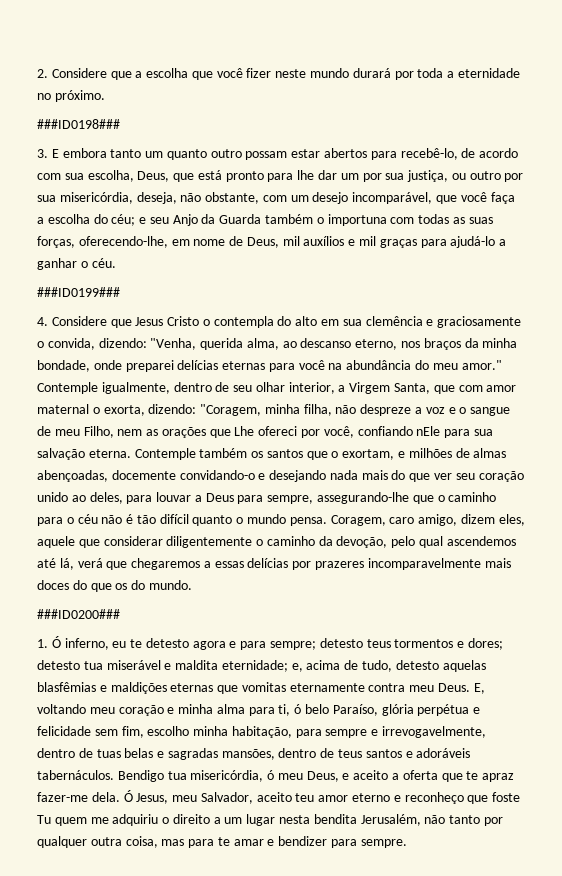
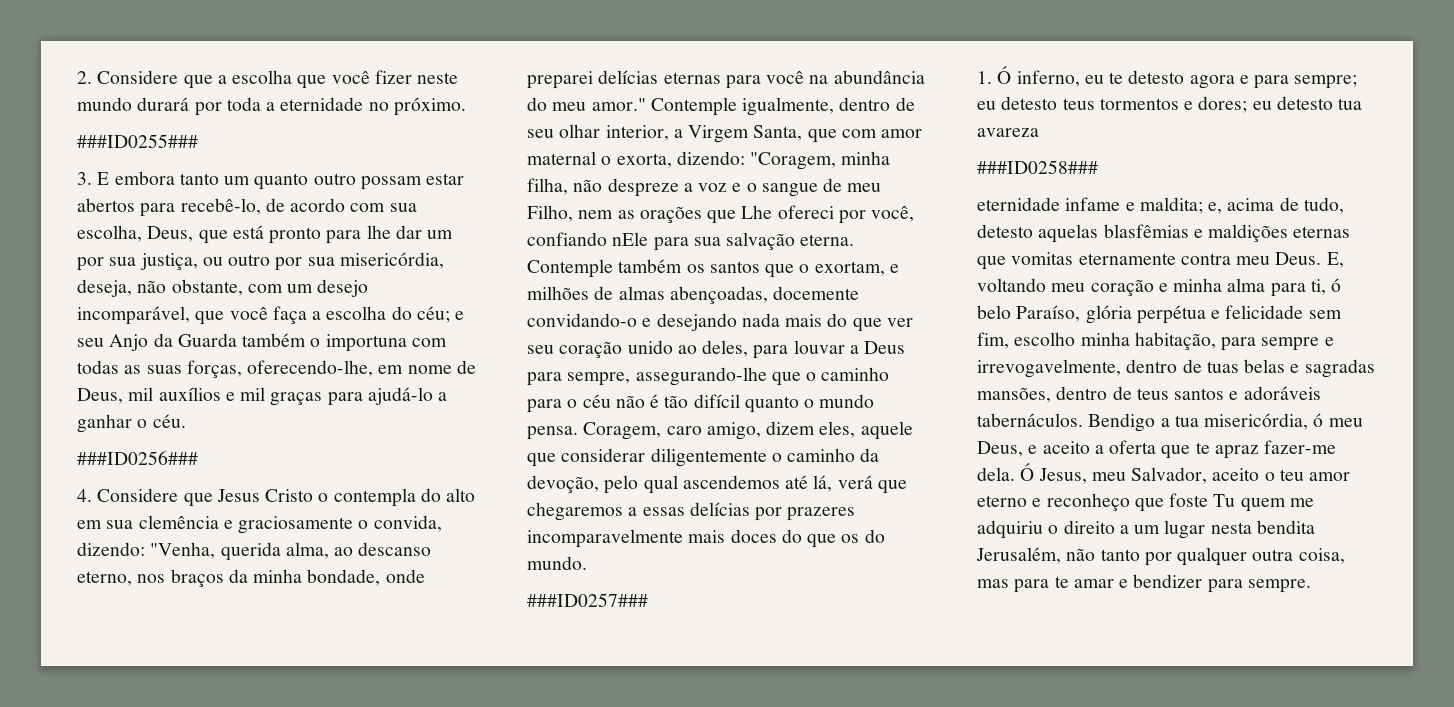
- ###ID0198###
+ ###ID0255###
- ###ID0199###
+ ###ID0256###
- ###ID0200###
+ ###ID0257###
- 1. Ó inferno, eu te detesto agora e para sempre; detesto teus tormentos e dores; detesto tua miserável e maldita eternidade; e, acima de tudo, detesto aquelas blasfêmias e maldições eternas que vomitas eternamente contra meu Deus.
+ 1. Ó inferno, eu te detesto agora e para sempre; eu detesto teus tormentos e dores; eu detesto tua avareza
+ ###ID0258###
+ eternidade infame e maldita; e, acima de tudo, detesto aquelas blasfêmias e maldições eternas que vomitas eternamente contra meu Deus.
- Bendigo tua misericórdia, ó meu Deus, e aceito a oferta que te apraz fazer-me dela.
+ Bendigo a tua misericórdia, ó meu Deus, e aceito a oferta que te apraz fazer-me dela.
- Ó Jesus, meu Salvador, aceito teu amor eterno e reconheço que foste Tu quem me adquiriu o direito a um lugar nesta bendita Jerusalém, não tanto por qualquer outra coisa, mas para te amar e bendizer para sempre.
+ Ó Jesus, meu Salvador, aceito o teu amor eterno e reconheço que foste Tu quem me adquiriu o direito a um lugar nesta bendita Jerusalém, não tanto por qualquer outra coisa, mas para te amar e bendizer para sempre.

